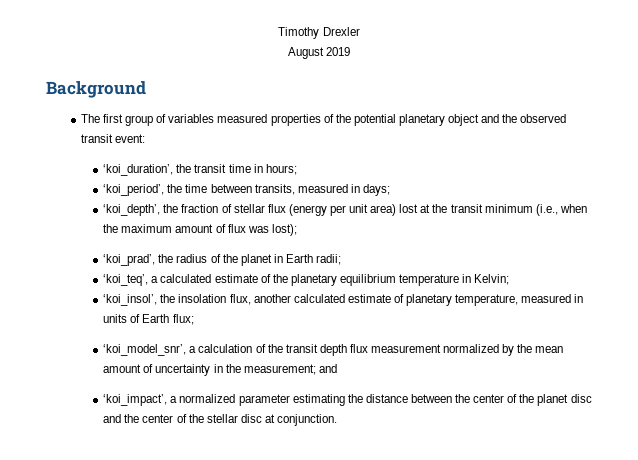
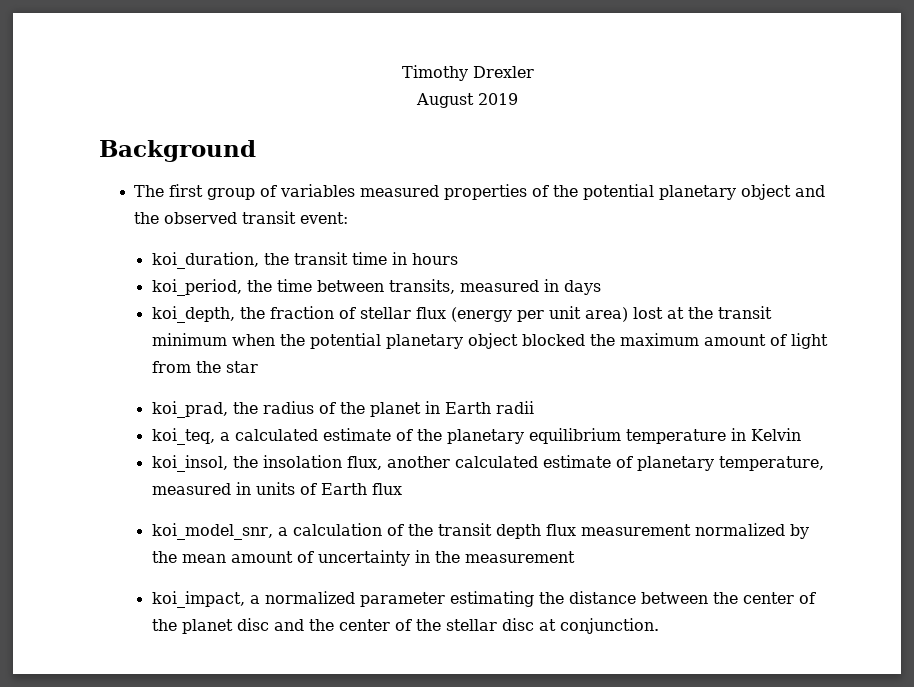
- ‘koi_duration’, the transit time in hours;
- ‘koi_period’, the time between transits, measured in days;
- ‘koi_depth’, the fraction of stellar flux (energy per unit area) lost at the transit minimum (i.e., when the maximum amount of flux was lost);
- ‘koi_prad’, the radius of the planet in Earth radii;
- ‘koi_teq’, a calculated estimate of the planetary equilibrium temperature in Kelvin;
- ‘koi_insol’, the insolation flux, another calculated estimate of planetary temperature, measured in units of Earth flux;
- ‘koi_model_snr’, a calculation of the transit depth flux measurement normalized by the mean amount of uncertainty in the measurement; and
- ‘koi_impact’, a normalized parameter estimating the distance between the center of the planet disc and the center of the stellar disc at conjunction.
+ koi_duration, the transit time in hours
+ koi_period, the time between transits, measured in days
+ koi_depth, the fraction of stellar flux (energy per unit area) lost at the transit minimum when the potential planetary object blocked the maximum amount of light from the star
+ koi_prad, the radius of the planet in Earth radii
+ koi_teq, a calculated estimate of the planetary equilibrium temperature in Kelvin
+ koi_insol, the insolation flux, another calculated estimate of planetary temperature, measured in units of Earth flux
+ koi_model_snr, a calculation of the transit depth flux measurement normalized by the mean amount of uncertainty in the measurement
+ koi_impact, a normalized parameter estimating the distance between the center of the planet disc and the center of the stellar disc at conjunction.

